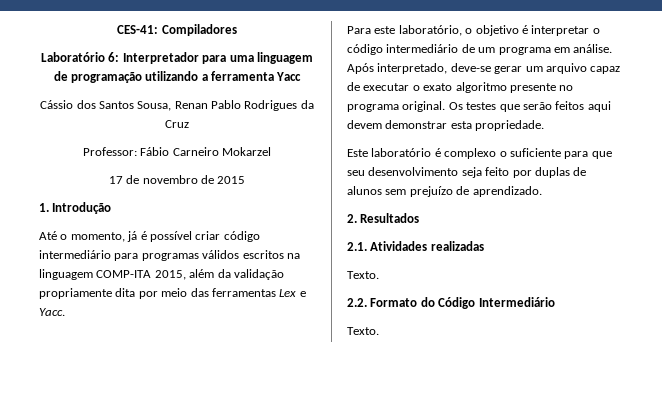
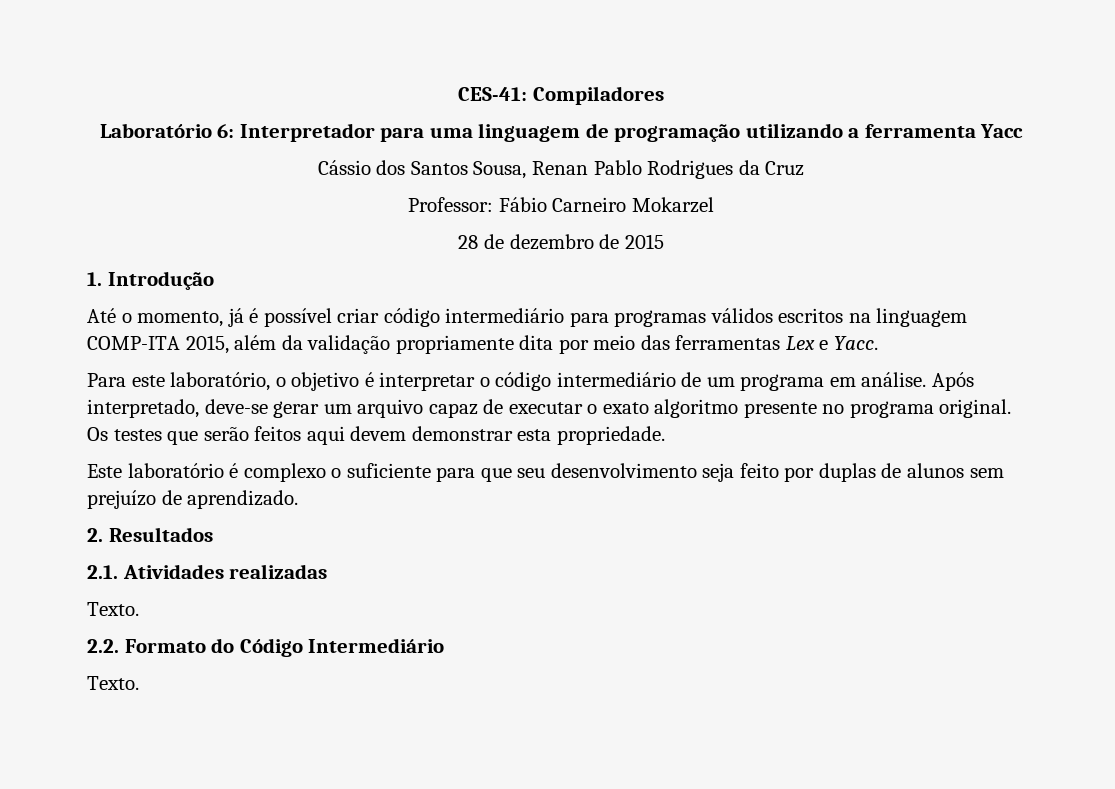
- 17 de novembro de 2015
+ 28 de dezembro de 2015

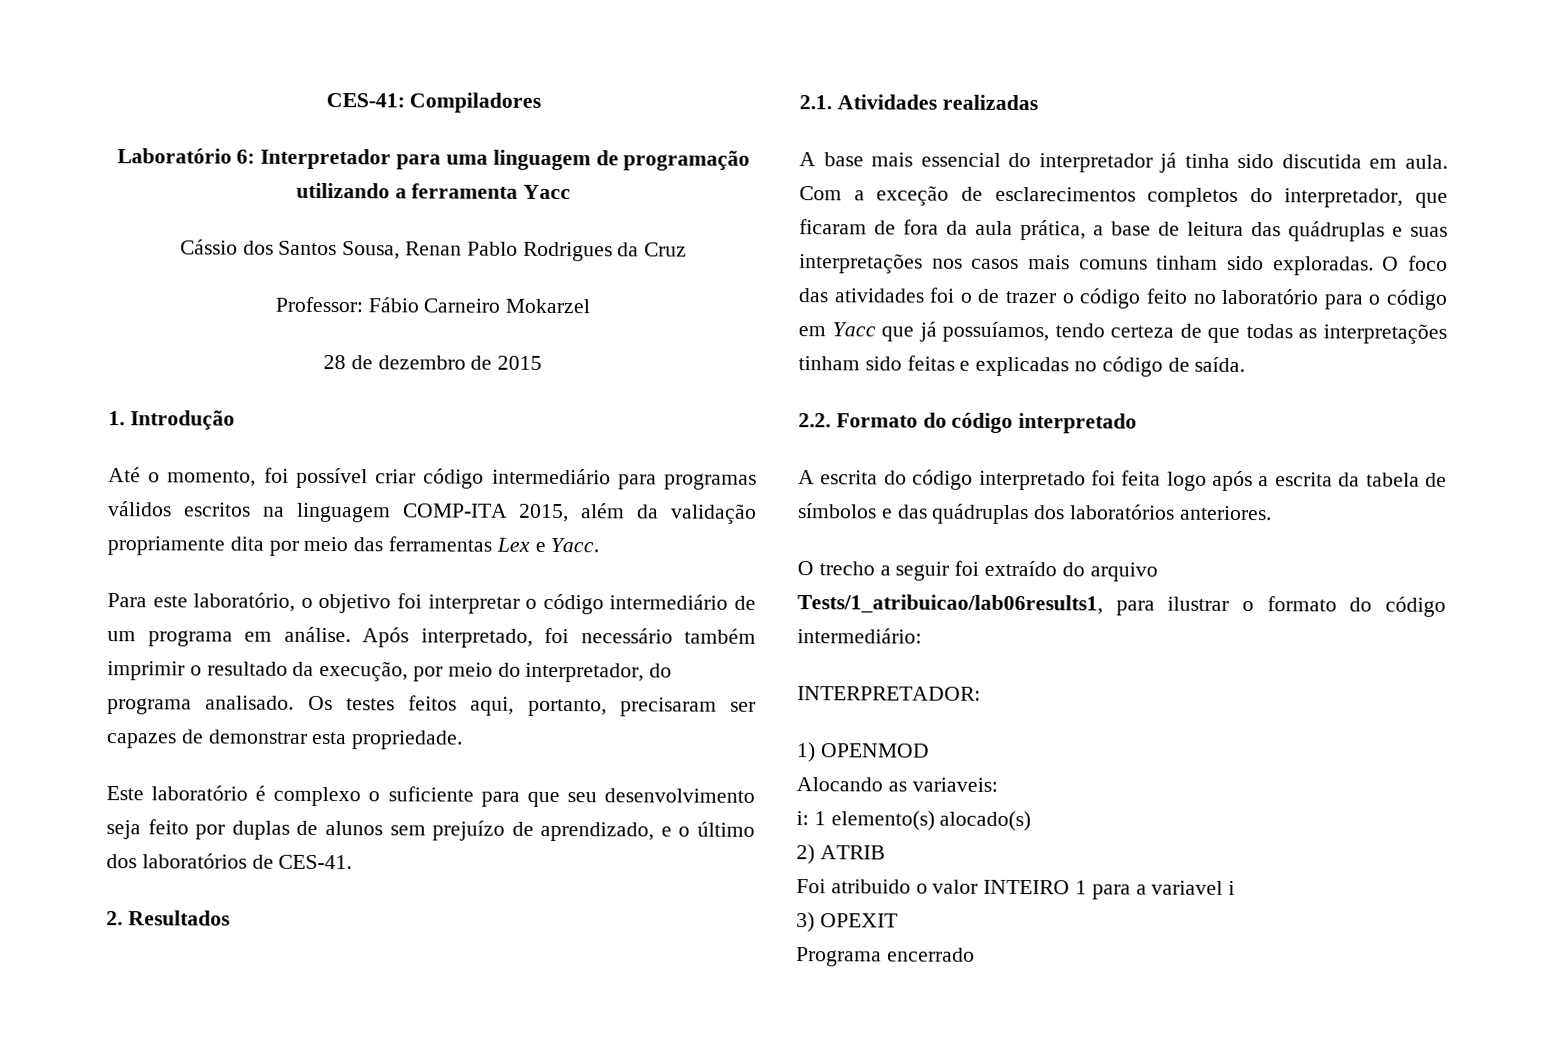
- Até o momento, já é possível criar código intermediário para programas válidos escritos na linguagem COMP-ITA 2015, além da validação propriamente dita por meio das ferramentas Lex e Yacc.
+ Até o momento, foi possível criar código intermediário para programas válidos escritos na linguagem COMP-ITA 2015, além da validação propriamente dita por meio das ferramentas Lex e Yacc.
- Para este laboratório, o objetivo é interpretar o código intermediário de um programa em análise.
+ Para este laboratório, o objetivo foi interpretar o código intermediário de um programa em análise.
- Após interpretado, deve-se gerar um arquivo capaz de executar o exato algoritmo presente no programa original. Os testes que serão feitos aqui devem demonstrar esta propriedade.
+ Após interpretado, foi necessário também imprimir o resultado da execução, por meio do interpretador, do programa analisado. Os testes feitos aqui, portanto, precisaram ser capazes de demonstrar esta propriedade.
- Este laboratório é complexo o suficiente para que seu desenvolvimento seja feito por duplas de alunos sem prejuízo de aprendizado.
+ Este laboratório é complexo o suficiente para que seu desenvolvimento seja feito por duplas de alunos sem prejuízo de aprendizado, e o último dos laboratórios de CES-41.
  2.1. Atividades realizadas
- Texto.
- 2.2. Formato do Código Intermediário
- Texto.
+ A base mais essencial do interpretador já tinha sido discutida em aula. Com a exceção de esclarecimentos completos do interpretador, que ficaram de fora da aula prática, a base de leitura das quádruplas e suas interpretações nos casos mais comuns tinham sido exploradas. O foco das atividades foi o de trazer o código feito no laboratório para o código em Yacc que já possuíamos, tendo certeza de que todas as interpretações tinham sido feitas e explicadas no código de saída.
+ 2.2. Formato do código interpretado
+ A escrita do código interpretado foi feita logo após a escrita da tabela de símbolos e das quádruplas dos laboratórios anteriores.
+ O trecho a seguir foi extraído do arquivo Tests/1_atribuicao/lab06results1, para ilustrar o formato do código intermediário:
+ INTERPRETADOR:
+ 1) OPENMOD
+ Alocando as variaveis:
+ i: 1 elemento(s) alocado(s)
+ 2) ATRIB
+ Foi atribuido o valor INTEIRO 1 para a variavel i
+ 3) OPEXIT
+ Programa encerrado

